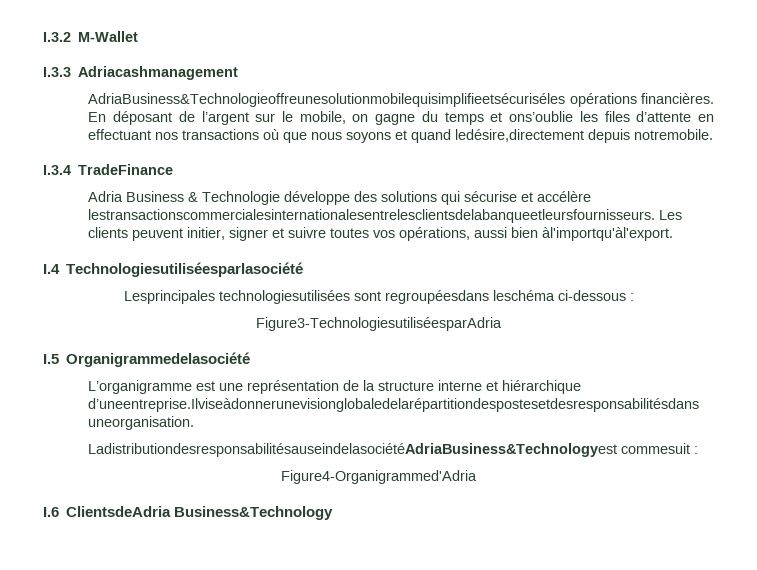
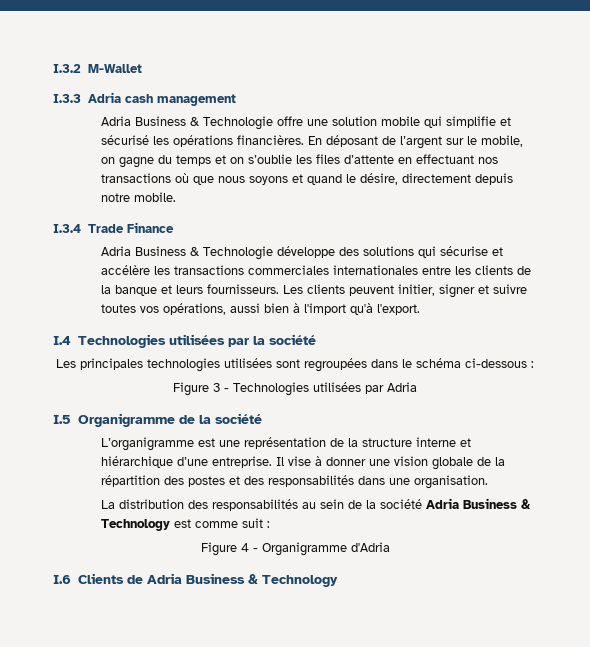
- I.3.3 Adriacashmanagement
- AdriaBusiness&Technologieoffreunesolutionmobilequisimplifieetsécuriséles opérations financières.
+ I.3.3 Adria cash management
+ Adria Business & Technologie offre une solution mobile qui simplifie et sécurisé les opérations financières.
- En déposant de l’argent sur le mobile, on gagne du temps et ons’oublie les files d’attente en effectuant nos transactions où que nous soyons et quand ledésire,directement depuis notremobile.
+ En déposant de l’argent sur le mobile, on gagne du temps et on s’oublie les files d’attente en effectuant nos transactions où que nous soyons et quand le désire, directement depuis notre mobile.
- I.3.4 TradeFinance
+ I.3.4 Trade Finance
- Adria Business & Technologie développe des solutions qui sécurise et accélère lestransactionscommercialesinternationalesentrelesclientsdelabanqueetleursfournisseurs.
+ Adria Business & Technologie développe des solutions qui sécurise et accélère les transactions commerciales internationales entre les clients de la banque et leurs fournisseurs.
- Les clients peuvent initier, signer et suivre toutes vos opérations, aussi bien àl'importqu'àl'export.
- I.4 Technologiesutiliséesparlasociété
- Lesprincipales technologiesutilisées sont regroupéesdans leschéma ci-dessous :
- Figure3-TechnologiesutiliséesparAdria
- I.5 Organigrammedelasociété
+ Les clients peuvent initier, signer et suivre toutes vos opérations, aussi bien à l'import qu'à l'export.
+ I.4 Technologies utilisées par la société
+ Les principales technologies utilisées sont regroupées dans le schéma ci-dessous :
+ Figure 3 - Technologies utilisées par Adria
+ I.5 Organigramme de la société
- L’organigramme est une représentation de la structure interne et hiérarchique d’uneentreprise.Ilviseàdonnerunevisionglobaledelarépartitiondespostesetdesresponsabilitésdans uneorganisation.
- LadistributiondesresponsabilitésauseindelasociétéAdriaBusiness&Technologyest commesuit :
- Figure4-Organigrammed'Adria
- I.6 ClientsdeAdria Business&Technology
+ L’organigramme est une représentation de la structure interne et hiérarchique d’une entreprise. Il vise à donner une vision globale de la répartition des postes et des responsabilités dans une organisation.
+ La distribution des responsabilités au sein de la société Adria Business & Technology est comme suit :
+ Figure 4 - Organigramme d'Adria
+ I.6 Clients de Adria Business & Technology

